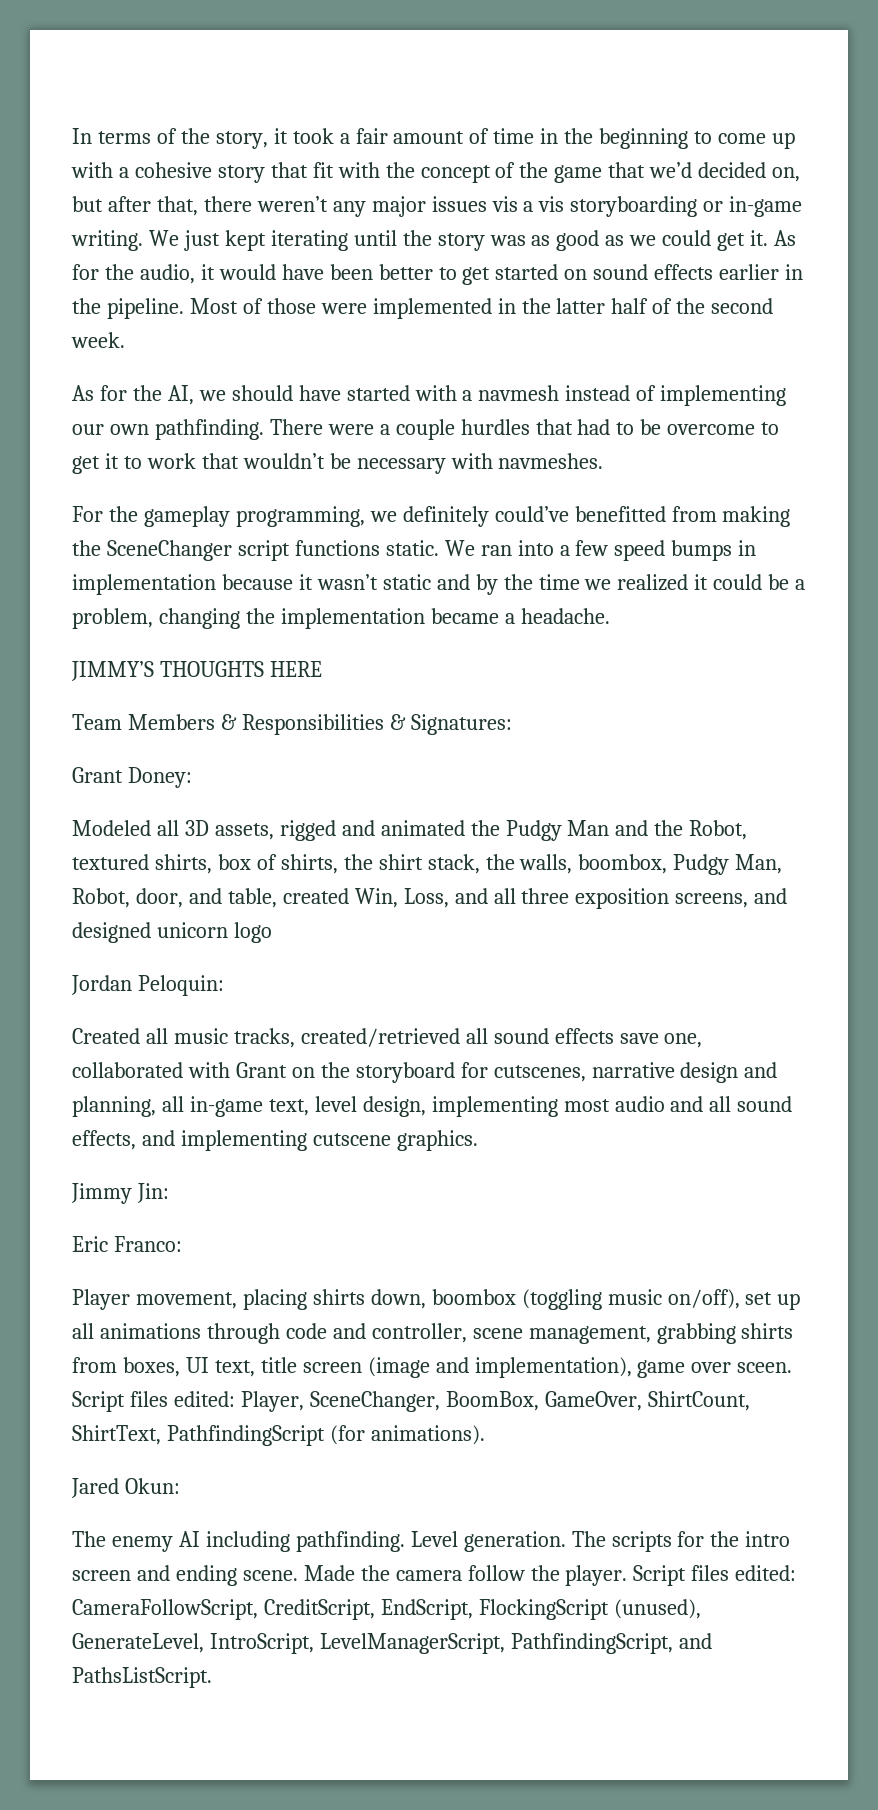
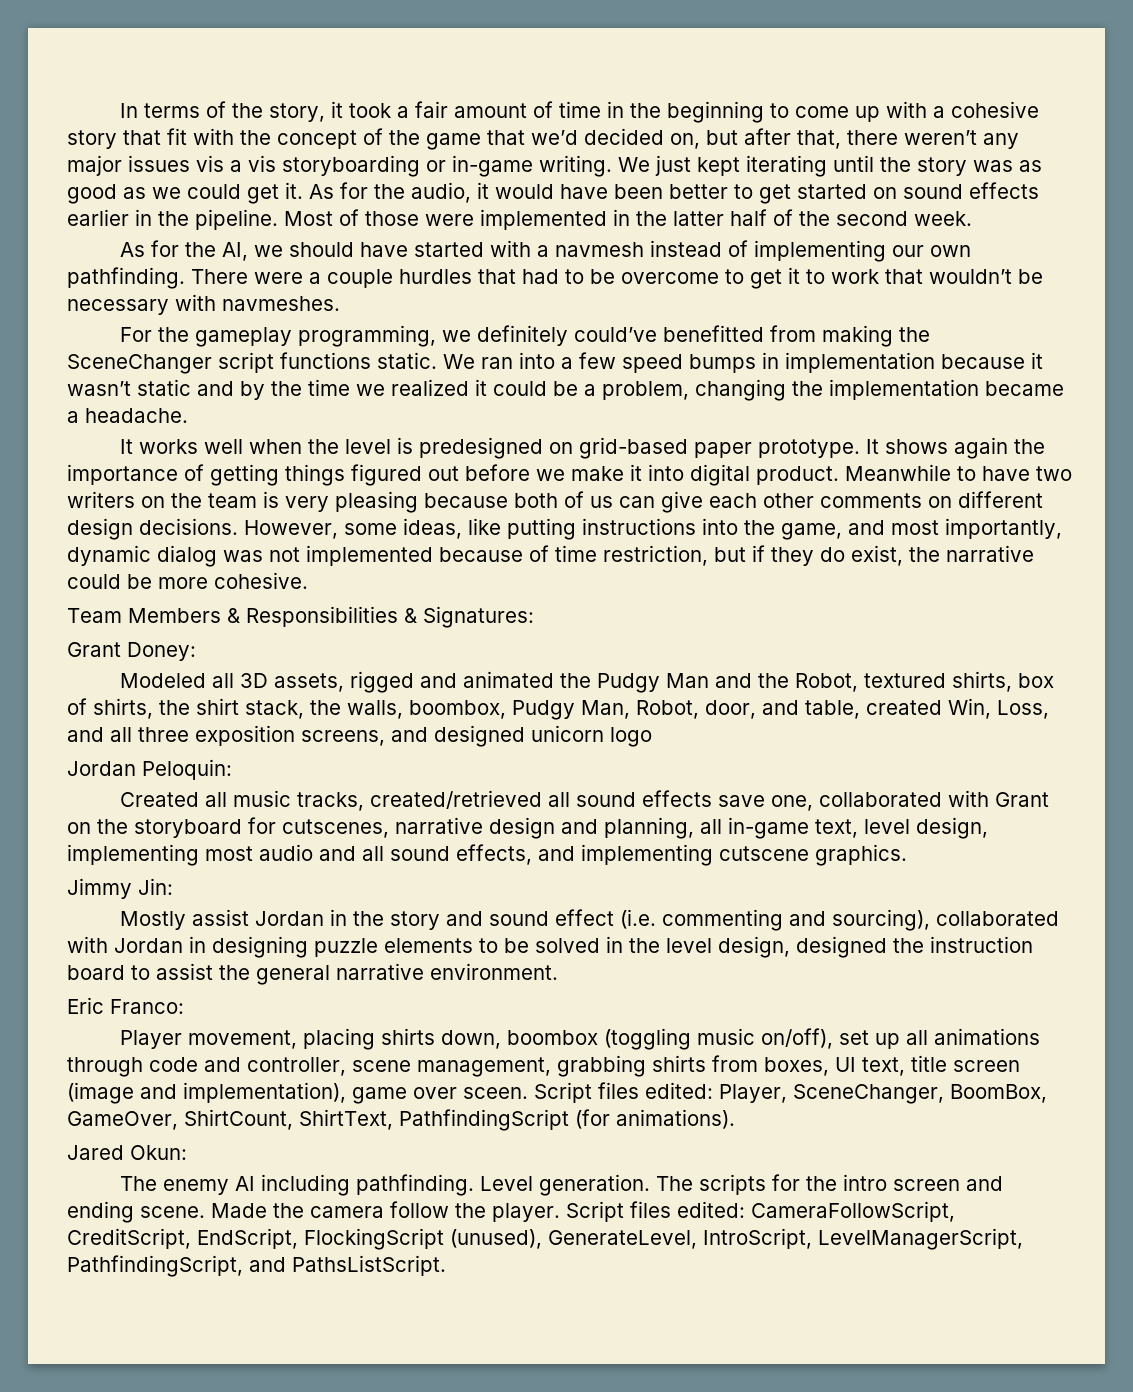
- JIMMY’S THOUGHTS HERE
+ It works well when the level is predesigned on grid-based paper prototype. It shows again the importance of getting things figured out before we make it into digital product. Meanwhile to have two writers on the team is very pleasing because both of us can give each other comments on different design decisions. However, some ideas, like putting instructions into the game, and most importantly, dynamic dialog was not implemented because of time restriction, but if they do exist, the narrative could be more cohesive.
+ Mostly assist Jordan in the story and sound effect (i.e. commenting and sourcing), collaborated with Jordan in designing puzzle elements to be solved in the level design, designed the instruction board to assist the general narrative environment.

